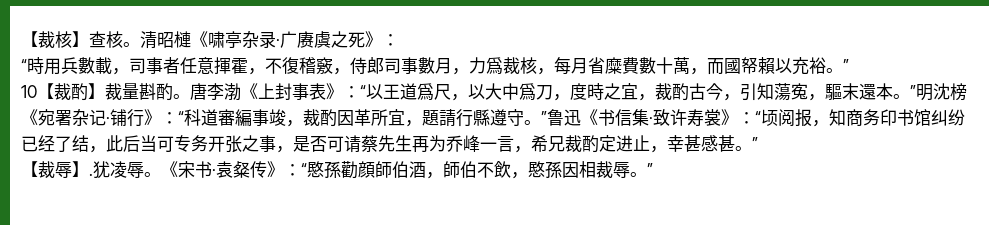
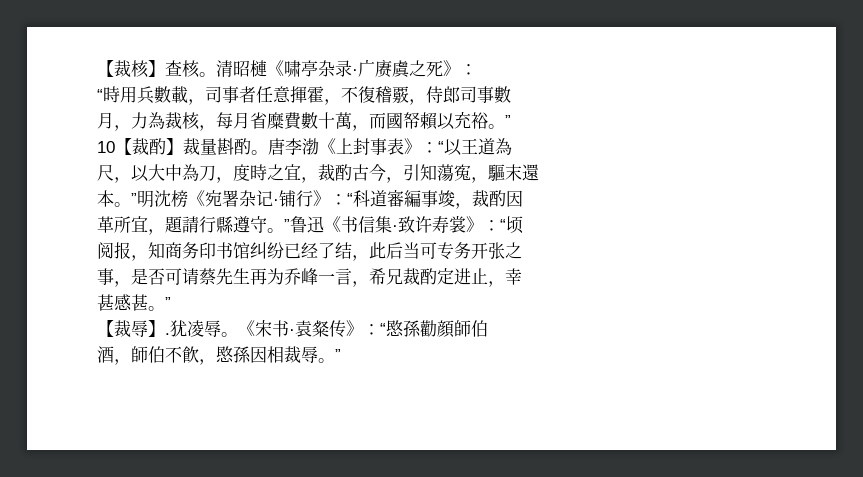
- “時用兵數載，司事者任意揮霍，不復稽竅，侍郎司事數月，力爲裁核，每月省糜費數十萬，而國帑賴以充裕。”
+ “時用兵數載，司事者任意揮霍，不復稽覈，侍郎司事數
+ 月，力為裁核，每月省糜費數十萬，而國帑賴以充裕。”
- “以王道爲尺，以大中爲刀，度時之宜，裁酌古今，引知蕩寃，驅末還本。”明沈榜《宛署杂记·铺行》：
+ “以王道為
+ 尺，以大中為刀，度時之宜，裁酌古今，引知蕩寃，驅末還
+ 本。”明沈榜《宛署杂记·铺行》：
- “科道審編事竣，裁酌因革所宜，題請行縣遵守。”鲁迅《书信集·致许寿裳》：
+ “科道審編事竣，裁酌因
+ 革所宜，題請行縣遵守。”鲁迅《书信集·致许寿裳》：
- “顷阅报，知商务印书馆纠纷已经了结，此后当可专务开张之事，是否可请蔡先生再为乔峰一言，希兄裁酌定进止，幸甚感甚。”
+ “顷
+ 阅报，知商务印书馆纠纷已经了结，此后当可专务开张之
+ 事，是否可请蔡先生再为乔峰一言，希兄裁酌定进止，幸
+ 甚感甚。”
- 《宋书·袁粲传》：“愍孫勸顔師伯酒，師伯不飲，愍孫因相裁辱。”
+ 《宋书·袁粲传》：“愍孫勸顔師伯
+ 酒，師伯不飮，愍孫因相裁辱。”

